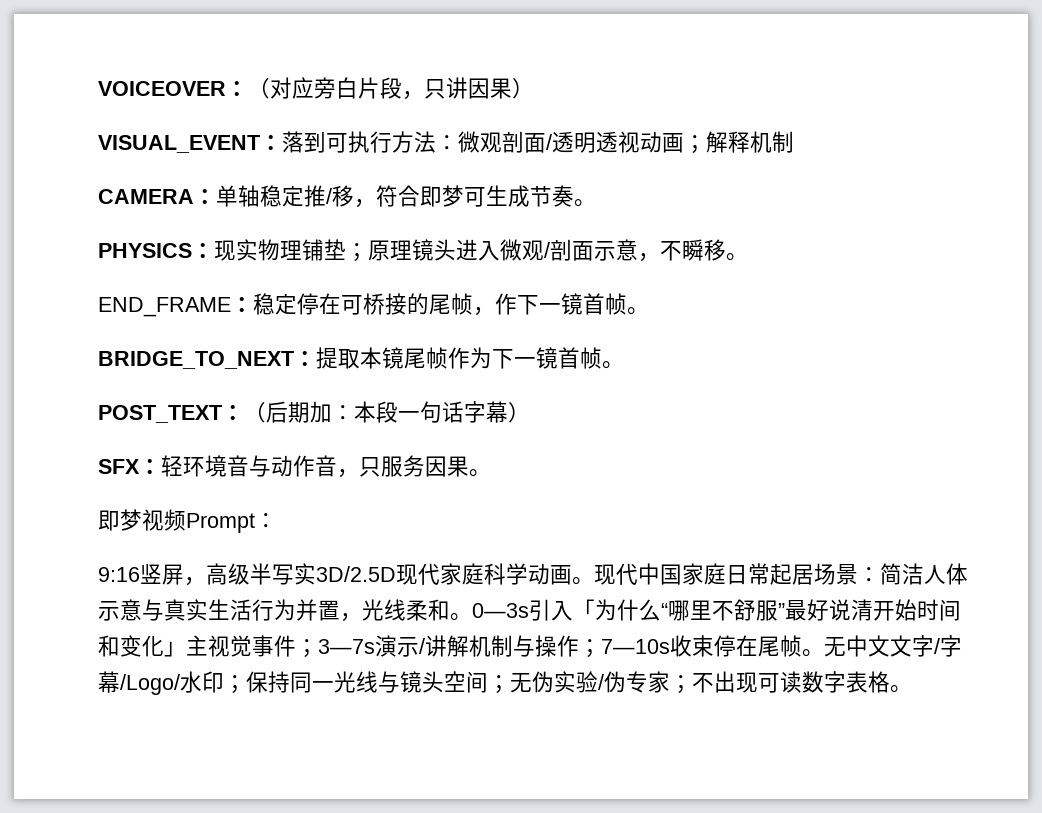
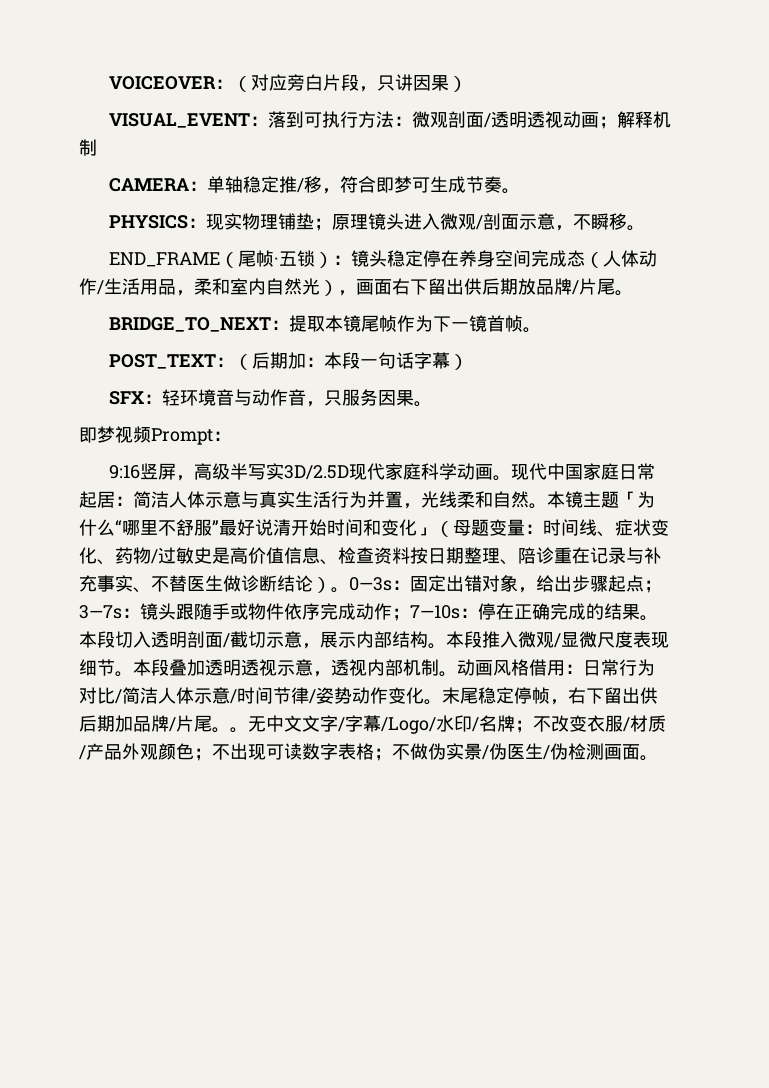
- END_FRAME：稳定停在可桥接的尾帧，作下一镜首帧。
+ END_FRAME（尾帧·五锁）：镜头稳定停在养身空间完成态（人体动作/生活用品，柔和室内自然光），画面右下留出供后期放品牌/片尾。
- 现代中国家庭日常起居场景：简洁人体示意与真实生活行为并置，光线柔和。0—3s引入「为什么“哪里不舒服”最好说清开始时间和变化」主视觉事件；3—7s演示/讲解机制与操作；7—10s收束停在尾帧。
+ 现代中国家庭日常起居：简洁人体示意与真实生活行为并置，光线柔和自然。本镜主题「为什么“哪里不舒服”最好说清开始时间和变化」（母题变量：时间线、症状变化、药物/过敏史是高价值信息、检查资料按日期整理、陪诊重在记录与补充事实、不替医生做诊断结论）。0—3s：固定出错对象，给出步骤起点；3—7s：镜头跟随手或物件依序完成动作；7—10s：停在正确完成的结果。本段切入透明剖面/截切示意，展示内部结构。本段推入微观/显微尺度表现细节。本段叠加透明透视示意，透视内部机制。动画风格借用：日常行为对比/简洁人体示意/时间节律/姿势动作变化。末尾稳定停帧，右下留出供后期加品牌/片尾。。
- 无中文文字/字幕/Logo/水印；保持同一光线与镜头空间；无伪实验/伪专家；不出现可读数字表格。
+ 无中文文字/字幕/Logo/水印/名牌；不改变衣服/材质/产品外观颜色；不出现可读数字表格；不做伪实景/伪医生/伪检测画面。

